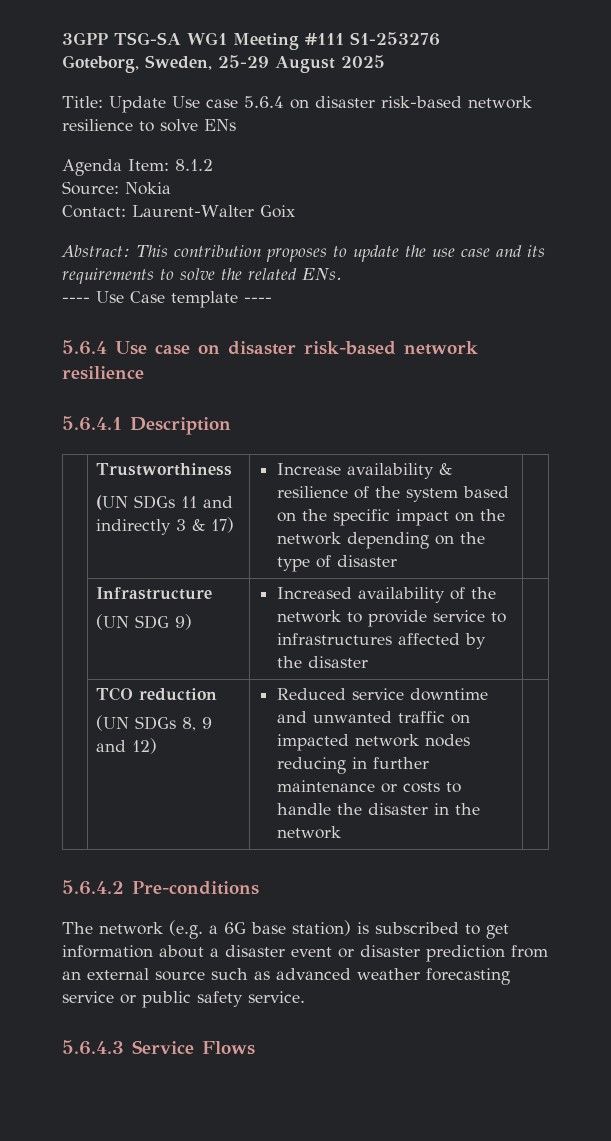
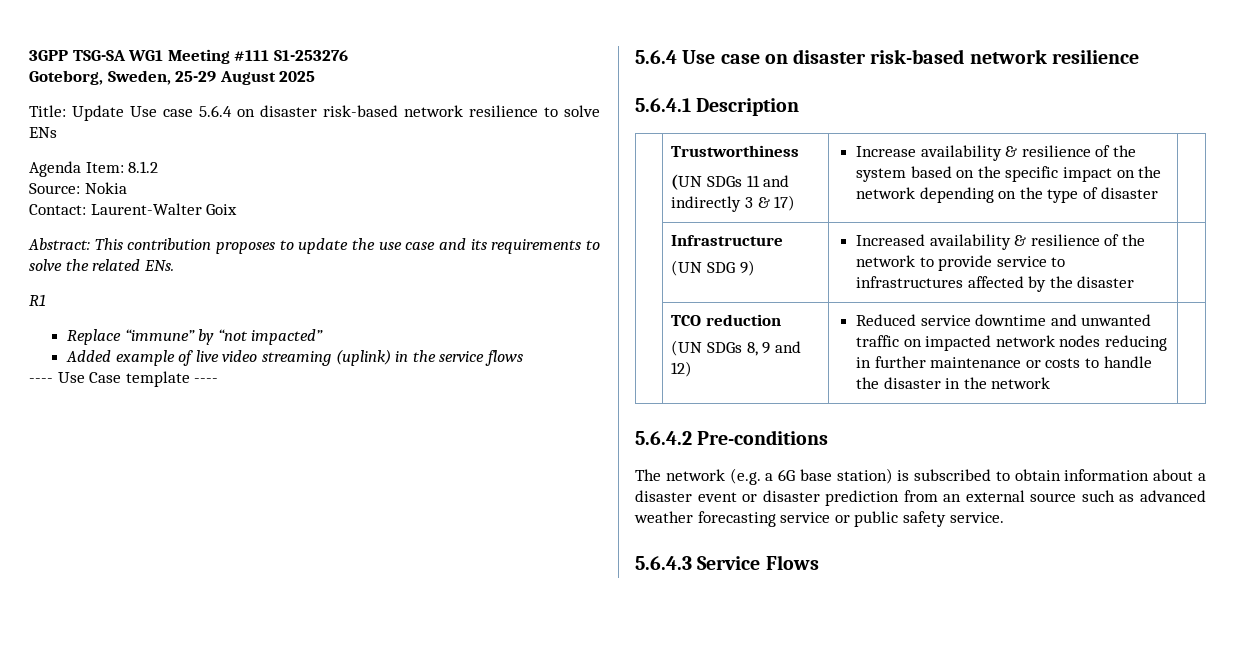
+ R1
+ Replace “immune” by “not impacted”
+ Added example of live video streaming (uplink) in the service flows
  | Infrastructure
- (UN SDG 9) | Increased availability of the network to provide service to infrastructures affected by the disaster |
+ (UN SDG 9) | Increased availability & resilience of the network to provide service to infrastructures affected by the disaster |
- The network (e.g. a 6G base station) is subscribed to get information about a disaster event or disaster prediction from an external source such as advanced weather forecasting service or public safety service.
+ The network (e.g. a 6G base station) is subscribed to obtain information about a disaster event or disaster prediction from an external source such as advanced weather forecasting service or public safety service.

